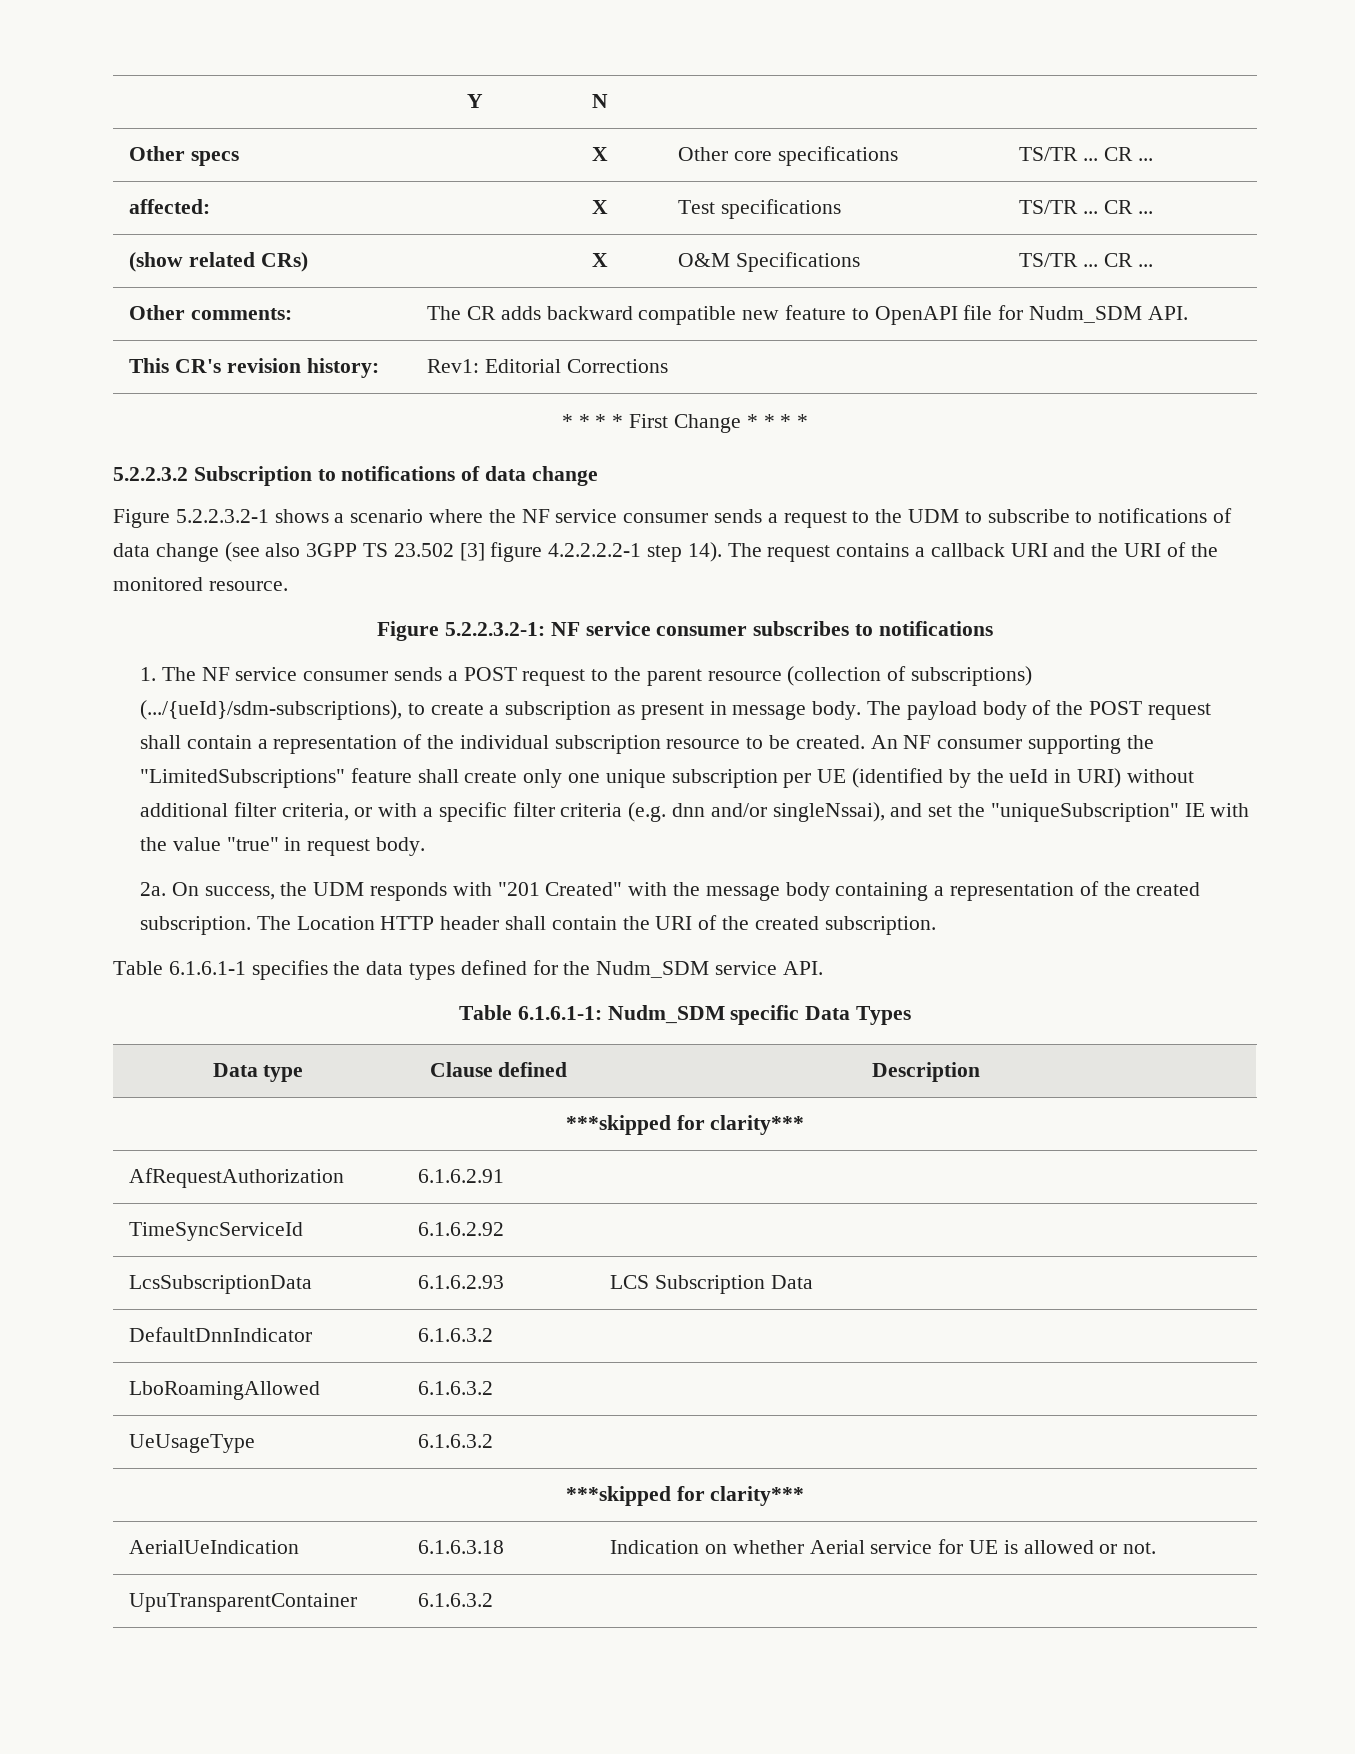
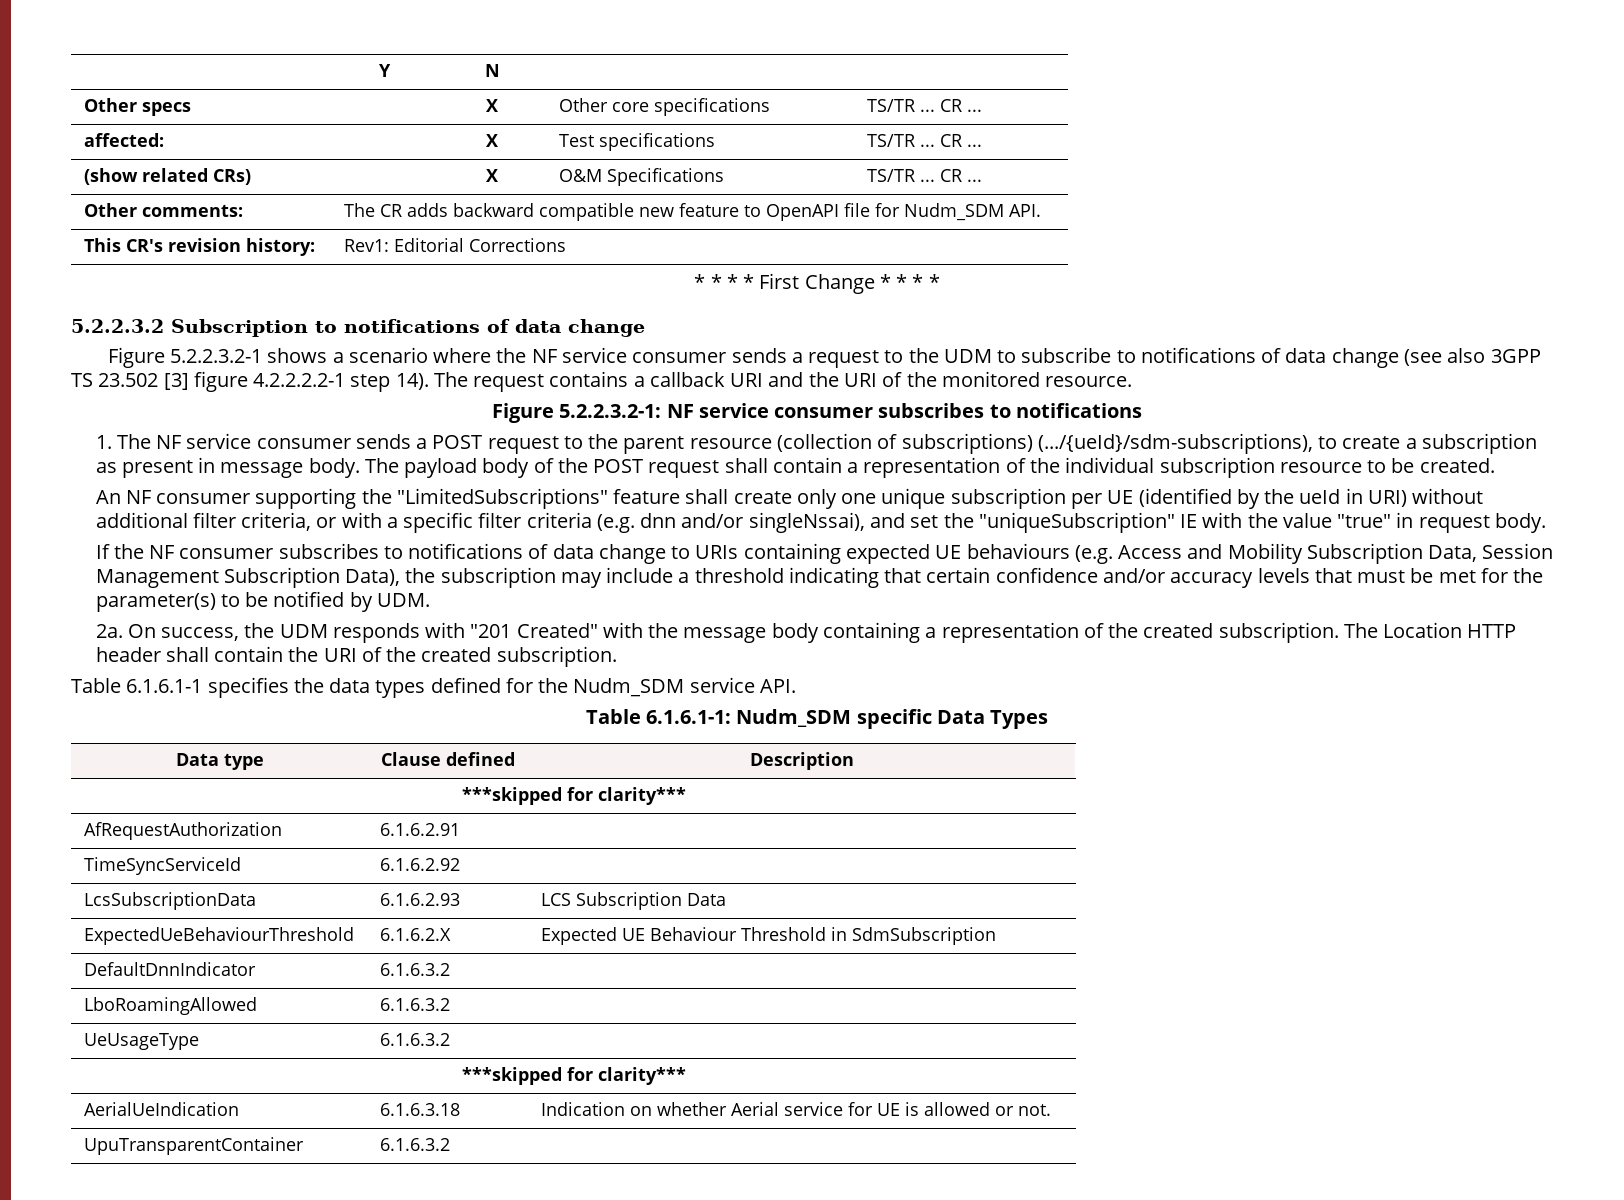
- The payload body of the POST request shall contain a representation of the individual subscription resource to be created. An NF consumer supporting the "LimitedSubscriptions" feature shall create only one unique subscription per UE (identified by the ueId in URI) without additional filter criteria, or with a specific filter criteria (e.g. dnn and/or singleNssai), and set the "uniqueSubscription" IE with the value "true" in request body.
+ The payload body of the POST request shall contain a representation of the individual subscription resource to be created.
+ An NF consumer supporting the "LimitedSubscriptions" feature shall create only one unique subscription per UE (identified by the ueId in URI) without additional filter criteria, or with a specific filter criteria (e.g. dnn and/or singleNssai), and set the "uniqueSubscription" IE with the value "true" in request body.
+ If the NF consumer subscribes to notifications of data change to URIs containing expected UE behaviours (e.g. Access and Mobility Subscription Data, Session Management Subscription Data), the subscription may include a threshold indicating that certain confidence and/or accuracy levels that must be met for the parameter(s) to be notified by UDM.
+ ExpectedUeBehaviourThreshold | 6.1.6.2.X | Expected UE Behaviour Threshold in SdmSubscription

